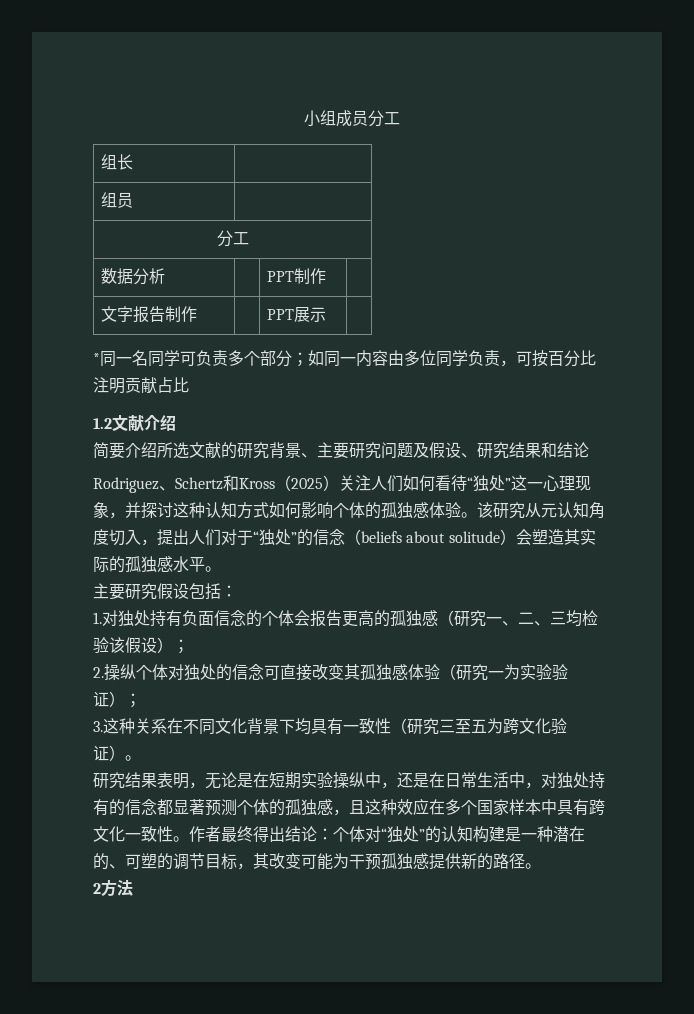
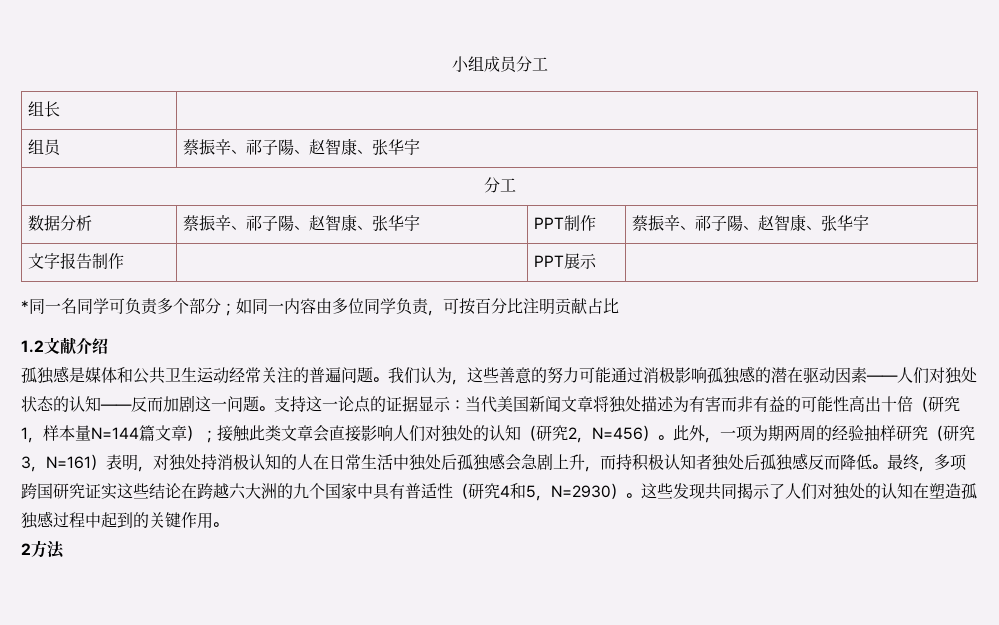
- 组员 |
+ 组员 | 蔡振辛、祁子陽、赵智康、张华宇
  分工
- 数据分析 | | PPT制作 |
+ 数据分析 | 蔡振辛、祁子陽、赵智康、张华宇 | PPT制作 | 蔡振辛、祁子陽、赵智康、张华宇
- 简要介绍所选文献的研究背景、主要研究问题及假设、研究结果和结论
- Rodriguez、Schertz和Kross（2025）关注人们如何看待“独处”这一心理现象，并探讨这种认知方式如何影响个体的孤独感体验。该研究从元认知角度切入，提出人们对于“独处”的信念（beliefs about solitude）会塑造其实际的孤独感水平。
- 主要研究假设包括：
- 1.对独处持有负面信念的个体会报告更高的孤独感（研究一、二、三均检验该假设）；
- 2.操纵个体对独处的信念可直接改变其孤独感体验（研究一为实验验证）；
- 3.这种关系在不同文化背景下均具有一致性（研究三至五为跨文化验证）。
- 研究结果表明，无论是在短期实验操纵中，还是在日常生活中，对独处持有的信念都显著预测个体的孤独感，且这种效应在多个国家样本中具有跨文化一致性。作者最终得出结论：个体对“独处”的认知构建是一种潜在的、可塑的调节目标，其改变可能为干预孤独感提供新的路径。
+ 孤独感是媒体和公共卫生运动经常关注的普遍问题。我们认为，这些善意的努力可能通过消极影响孤独感的潜在驱动因素——人们对独处状态的认知——反而加剧这一问题。支持这一论点的证据显示：当代美国新闻文章将独处描述为有害而非有益的可能性高出十倍（研究1，样本量N=144篇文章）；接触此类文章会直接影响人们对独处的认知（研究2，N=456）。此外，一项为期两周的经验抽样研究（研究3，N=161）表明，对独处持消极认知的人在日常生活中独处后孤独感会急剧上升，而持积极认知者独处后孤独感反而降低。最终，多项跨国研究证实这些结论在跨越六大洲的九个国家中具有普适性（研究4和5，N=2930）。这些发现共同揭示了人们对独处的认知在塑造孤独感过程中起到的关键作用。

